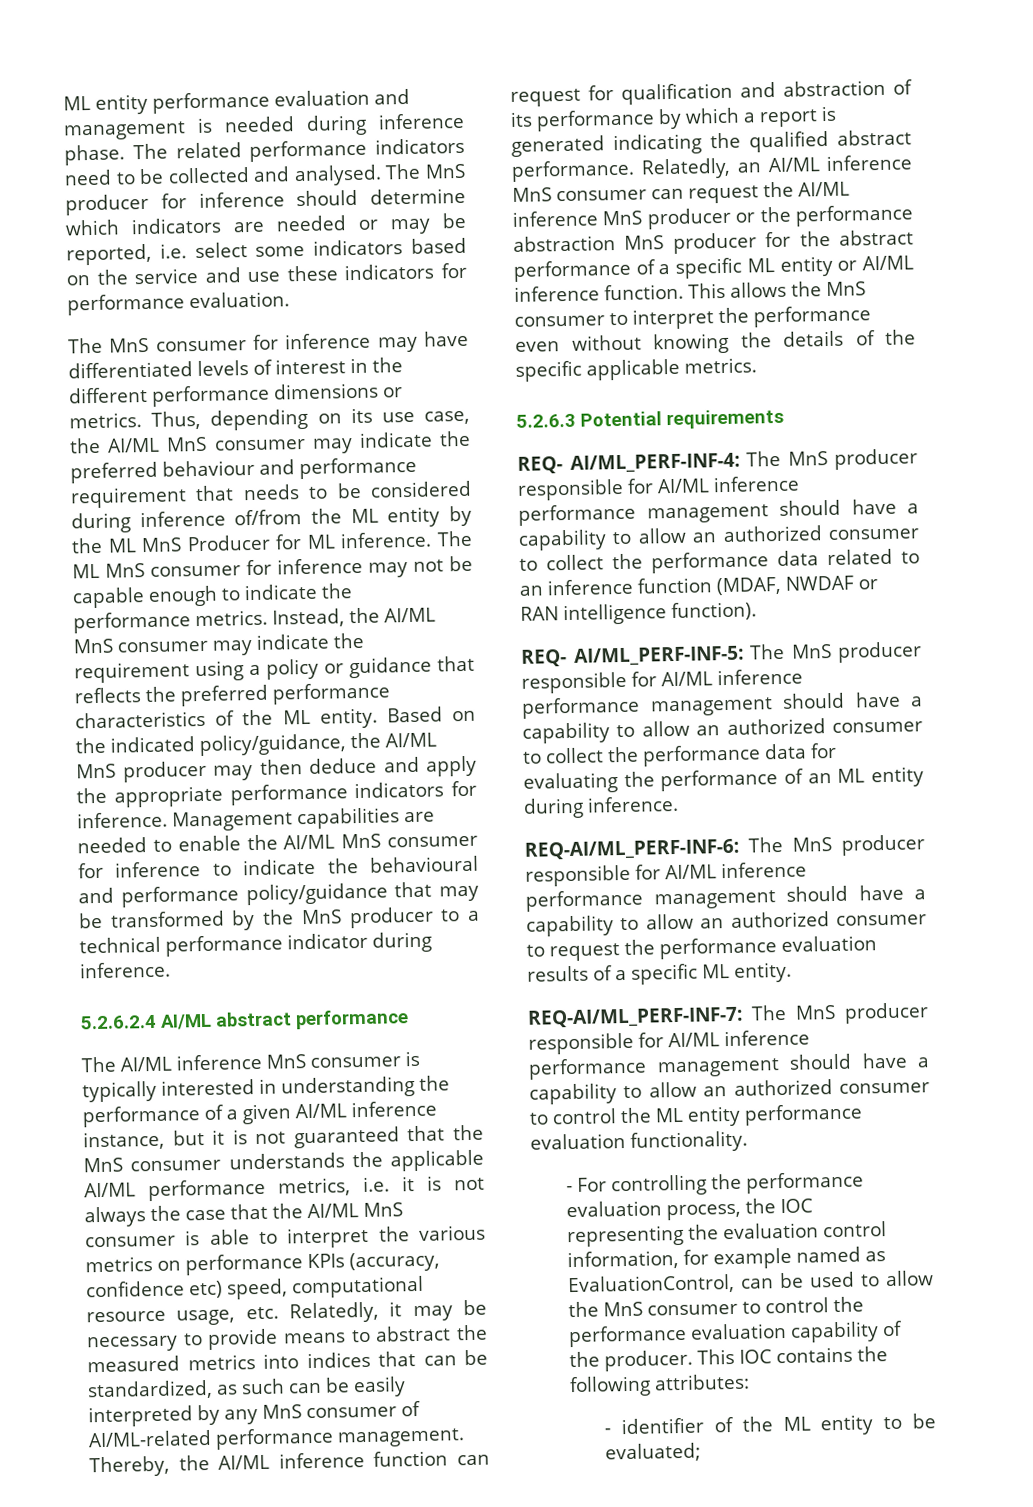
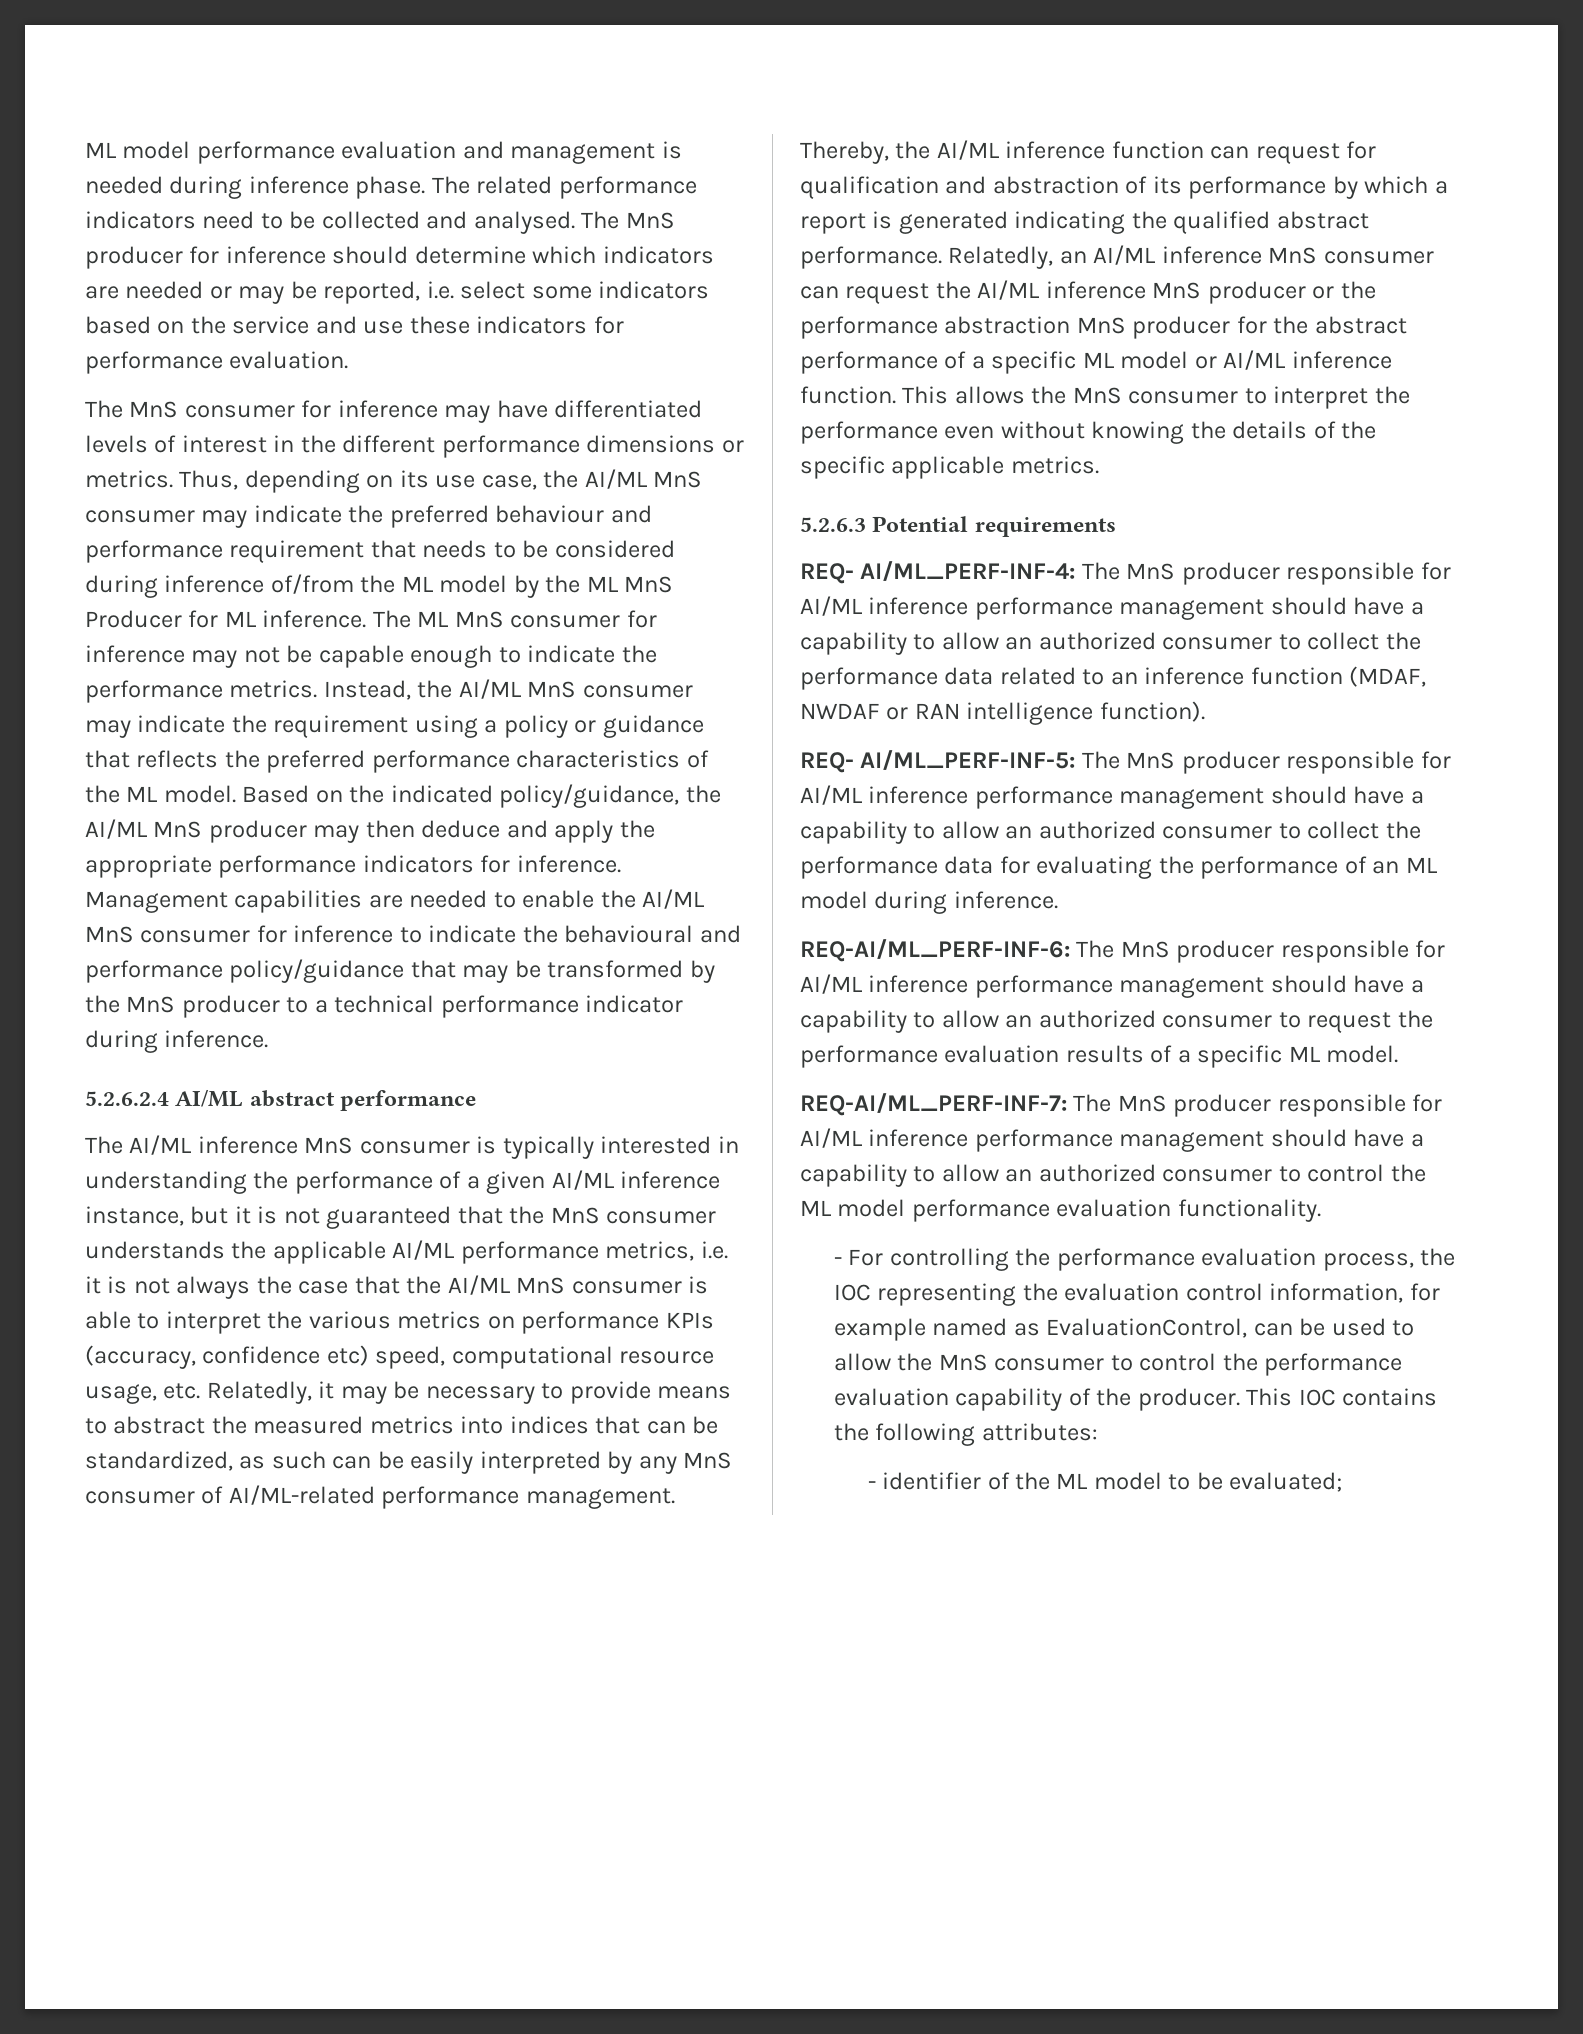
- ML entity performance evaluation and management is needed during inference phase.
+ ML model performance evaluation and management is needed during inference phase.
- Thus, depending on its use case, the AI/ML MnS consumer may indicate the preferred behaviour and performance requirement that needs to be considered during inference of/from the ML entity by the ML MnS Producer for ML inference.
+ Thus, depending on its use case, the AI/ML MnS consumer may indicate the preferred behaviour and performance requirement that needs to be considered during inference of/from the ML model by the ML MnS Producer for ML inference.
- Instead, the AI/ML MnS consumer may indicate the requirement using a policy or guidance that reflects the preferred performance characteristics of the ML entity.
+ Instead, the AI/ML MnS consumer may indicate the requirement using a policy or guidance that reflects the preferred performance characteristics of the ML model.
- Relatedly, an AI/ML inference MnS consumer can request the AI/ML inference MnS producer or the performance abstraction MnS producer for the abstract performance of a specific ML entity or AI/ML inference function.
+ Relatedly, an AI/ML inference MnS consumer can request the AI/ML inference MnS producer or the performance abstraction MnS producer for the abstract performance of a specific ML model or AI/ML inference function.
- REQ- AI/ML_PERF-INF-5: The MnS producer responsible for AI/ML inference performance management should have a capability to allow an authorized consumer to collect the performance data for evaluating the performance of an ML entity during inference.
+ REQ- AI/ML_PERF-INF-5: The MnS producer responsible for AI/ML inference performance management should have a capability to allow an authorized consumer to collect the performance data for evaluating the performance of an ML model during inference.
- REQ-AI/ML_PERF-INF-6: The MnS producer responsible for AI/ML inference performance management should have a capability to allow an authorized consumer to request the performance evaluation results of a specific ML entity.
+ REQ-AI/ML_PERF-INF-6: The MnS producer responsible for AI/ML inference performance management should have a capability to allow an authorized consumer to request the performance evaluation results of a specific ML model.
- REQ-AI/ML_PERF-INF-7: The MnS producer responsible for AI/ML inference performance management should have a capability to allow an authorized consumer to control the ML entity performance evaluation functionality.
+ REQ-AI/ML_PERF-INF-7: The MnS producer responsible for AI/ML inference performance management should have a capability to allow an authorized consumer to control the ML model performance evaluation functionality.
- - identifier of the ML entity to be evaluated;
+ - identifier of the ML model to be evaluated;

